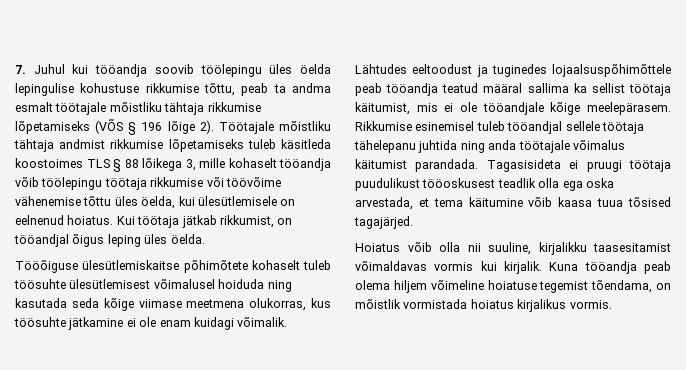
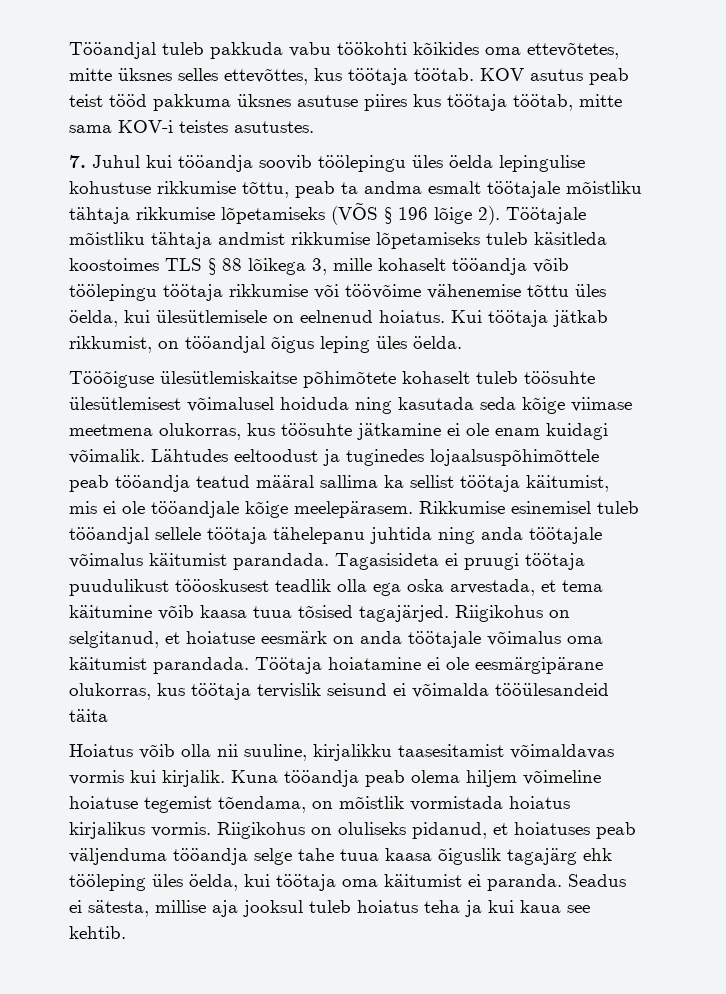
+ Tööandjal tuleb pakkuda vabu töökohti kõikides oma ettevõtetes, mitte üksnes selles ettevõttes, kus töötaja töötab. KOV asutus peab teist tööd pakkuma üksnes asutuse piires kus töötaja töötab, mitte sama KOV-i teistes asutustes.
+ Riigikohus on selgitanud, et hoiatuse eesmärk on anda töötajale võimalus oma käitumist parandada. Töötaja hoiatamine ei ole eesmärgipärane olukorras, kus töötaja tervislik seisund ei võimalda tööülesandeid täita
+ Riigikohus on oluliseks pidanud, et hoiatuses peab väljenduma tööandja selge tahe tuua kaasa õiguslik tagajärg ehk tööleping üles öelda, kui töötaja oma käitumist ei paranda. Seadus ei sätesta, millise aja jooksul tuleb hoiatus teha ja kui kaua see kehtib.

